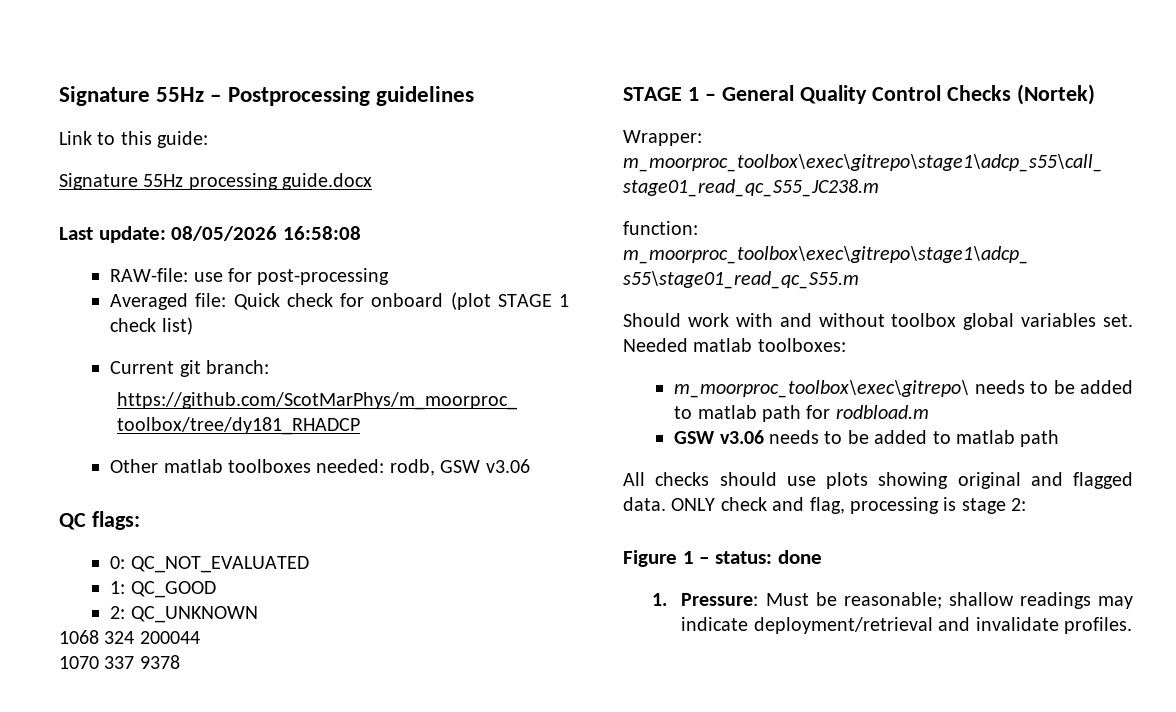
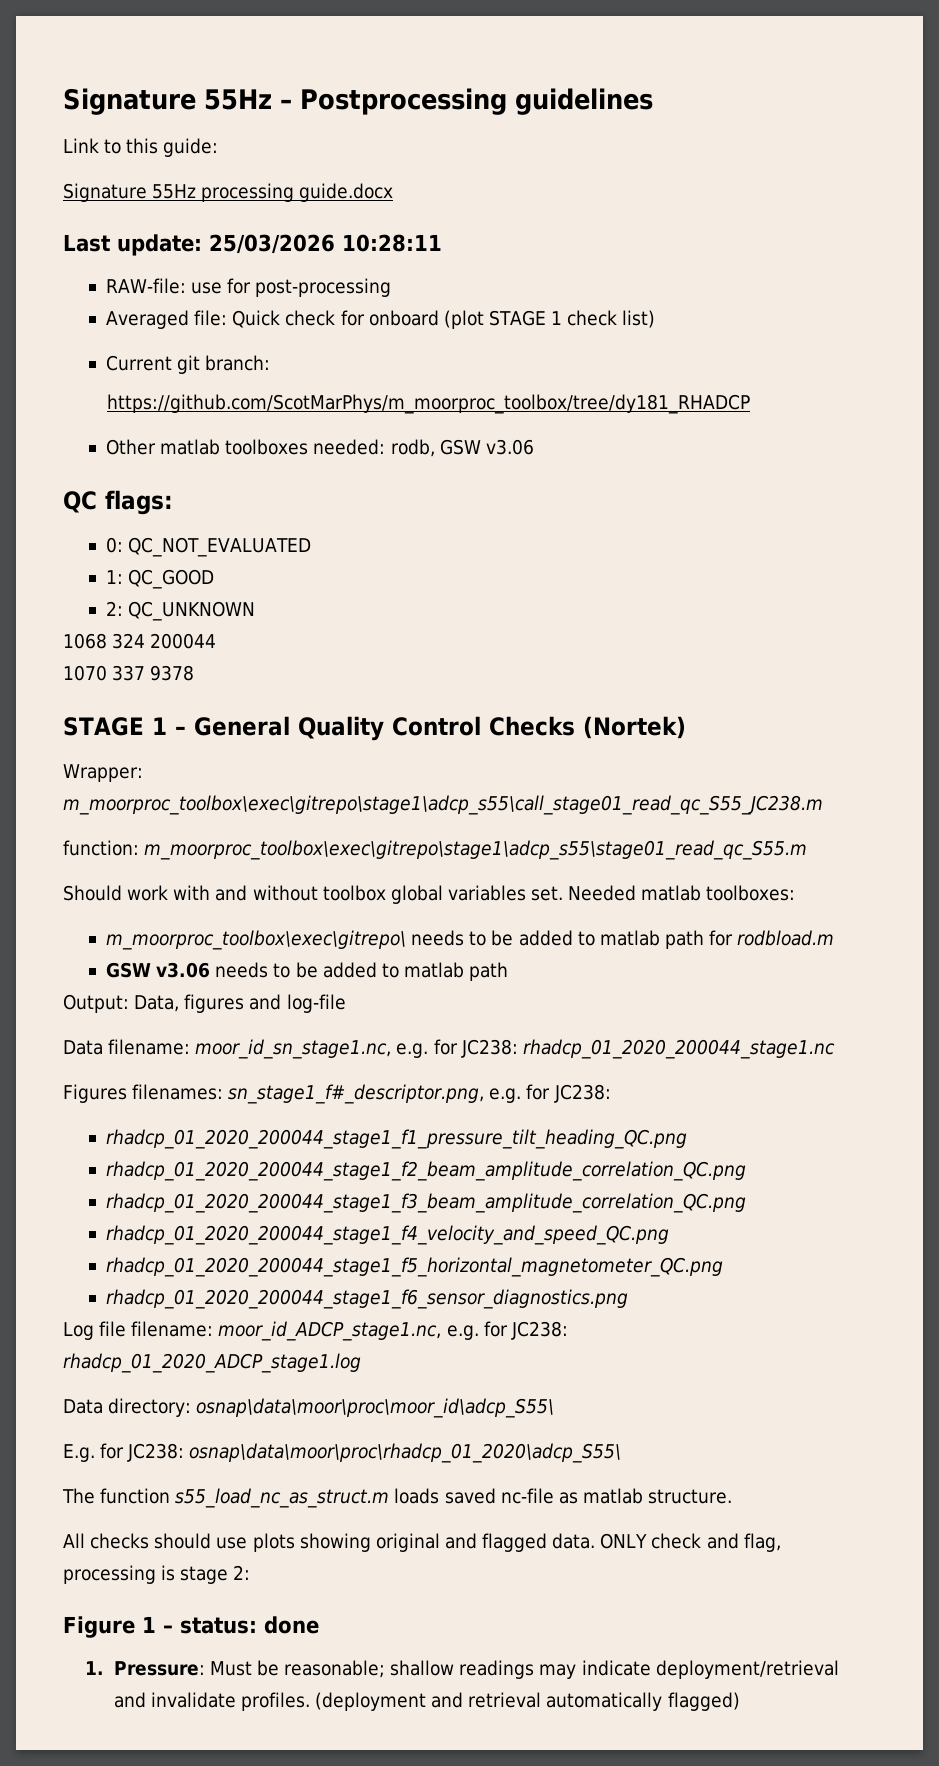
- Last update: 08/05/2026 16:58:08
+ Last update: 25/03/2026 10:28:11
+ Output: Data, figures and log-file
+ Data filename: moor_id_sn_stage1.nc, e.g. for JC238: rhadcp_01_2020_200044_stage1.nc
+ Figures filenames: sn_stage1_f#_descriptor.png, e.g. for JC238:
+ rhadcp_01_2020_200044_stage1_f1_pressure_tilt_heading_QC.png
+ rhadcp_01_2020_200044_stage1_f2_beam_amplitude_correlation_QC.png
+ rhadcp_01_2020_200044_stage1_f3_beam_amplitude_correlation_QC.png
+ rhadcp_01_2020_200044_stage1_f4_velocity_and_speed_QC.png
+ rhadcp_01_2020_200044_stage1_f5_horizontal_magnetometer_QC.png
+ rhadcp_01_2020_200044_stage1_f6_sensor_diagnostics.png
+ Log file filename: moor_id_ADCP_stage1.nc, e.g. for JC238: rhadcp_01_2020_ADCP_stage1.log
+ Data directory: osnap\data\moor\proc\moor_id\adcp_S55\
+ E.g. for JC238: osnap\data\moor\proc\rhadcp_01_2020\adcp_S55\
+ The function s55_load_nc_as_struct.m loads saved nc-file as matlab structure.
+ (deployment and retrieval automatically flagged)

